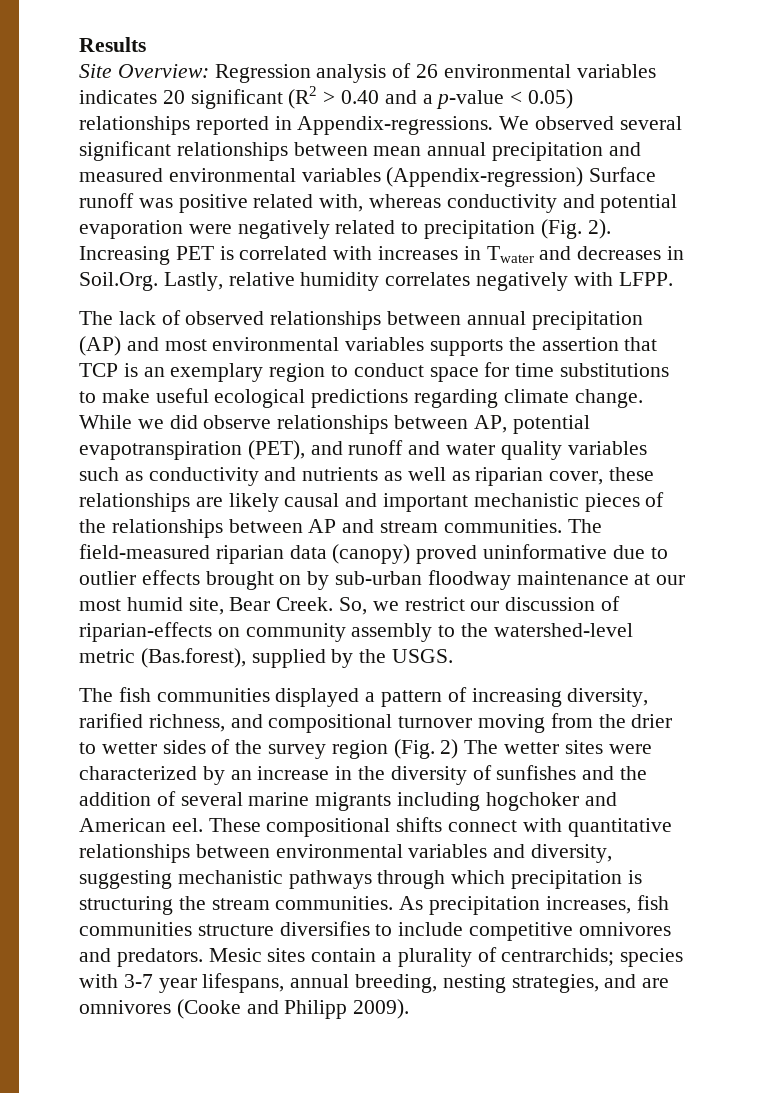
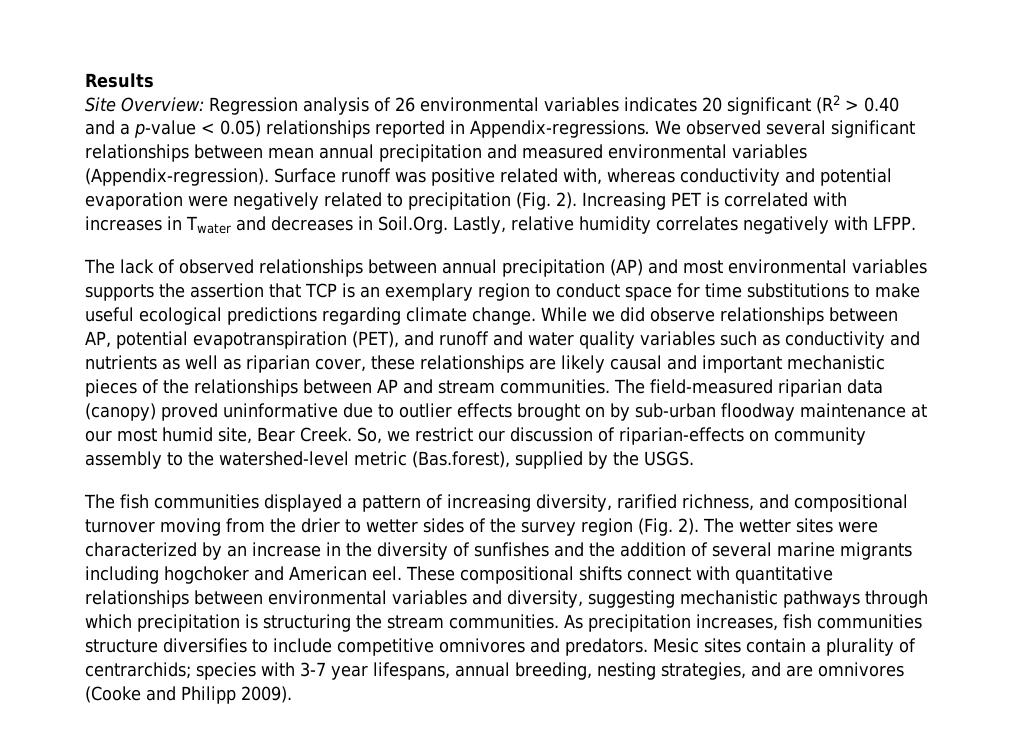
- We observed several significant relationships between mean annual precipitation and measured environmental variables (Appendix-regression) Surface runoff was positive related with, whereas conductivity and potential evaporation were negatively related to precipitation (Fig. 2).
+ We observed several significant relationships between mean annual precipitation and measured environmental variables (Appendix-regression). Surface runoff was positive related with, whereas conductivity and potential evaporation were negatively related to precipitation (Fig. 2).
- The fish communities displayed a pattern of increasing diversity, rarified richness, and compositional turnover moving from the drier to wetter sides of the survey region (Fig. 2) The wetter sites were characterized by an increase in the diversity of sunfishes and the addition of several marine migrants including hogchoker and American eel.
+ The fish communities displayed a pattern of increasing diversity, rarified richness, and compositional turnover moving from the drier to wetter sides of the survey region (Fig. 2). The wetter sites were characterized by an increase in the diversity of sunfishes and the addition of several marine migrants including hogchoker and American eel.

